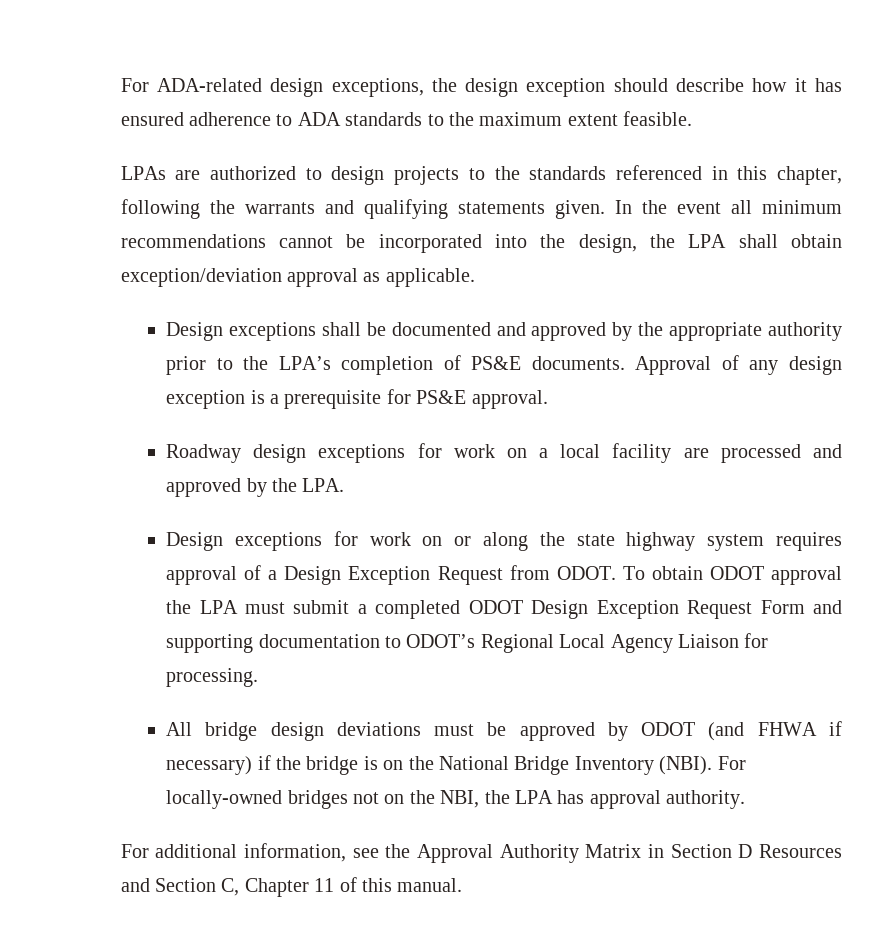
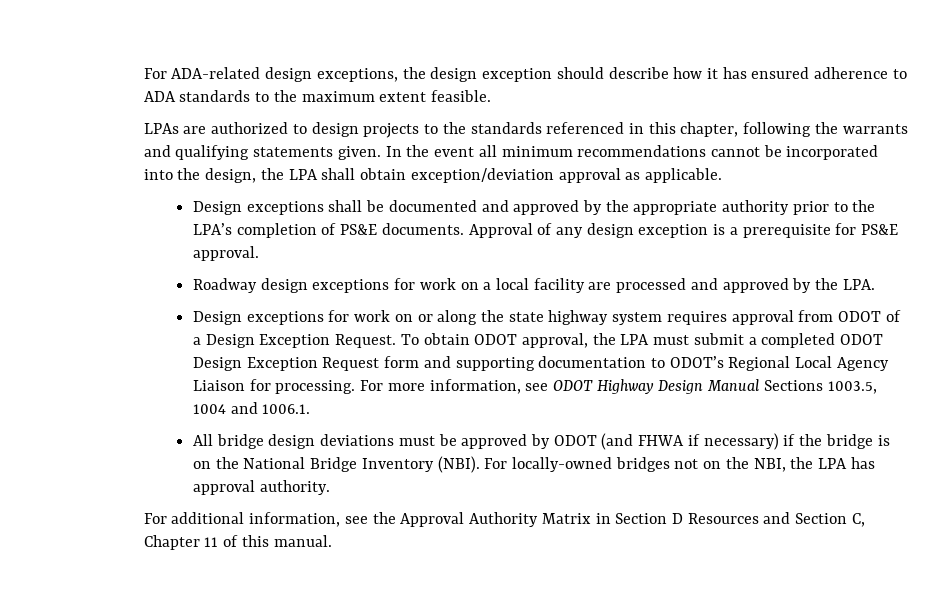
- Design exceptions for work on or along the state highway system requires approval of a Design Exception Request from ODOT.
+ Design exceptions for work on or along the state highway system requires approval from ODOT of a Design Exception Request.
- To obtain ODOT approval the LPA must submit a completed ODOT Design Exception Request Form and supporting documentation to ODOT’s Regional Local Agency Liaison for processing.
+ To obtain ODOT approval, the LPA must submit a completed ODOT Design Exception Request form and supporting documentation to ODOT’s Regional Local Agency Liaison for processing. For more information, see ODOT Highway Design Manual Sections 1003.5, 1004 and 1006.1.

